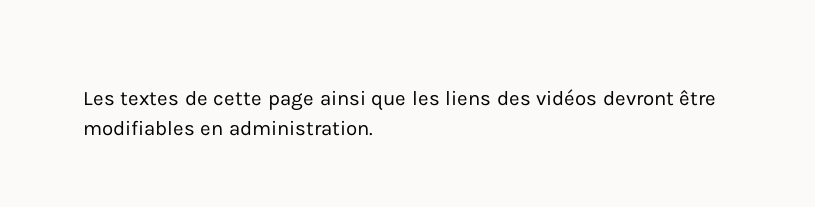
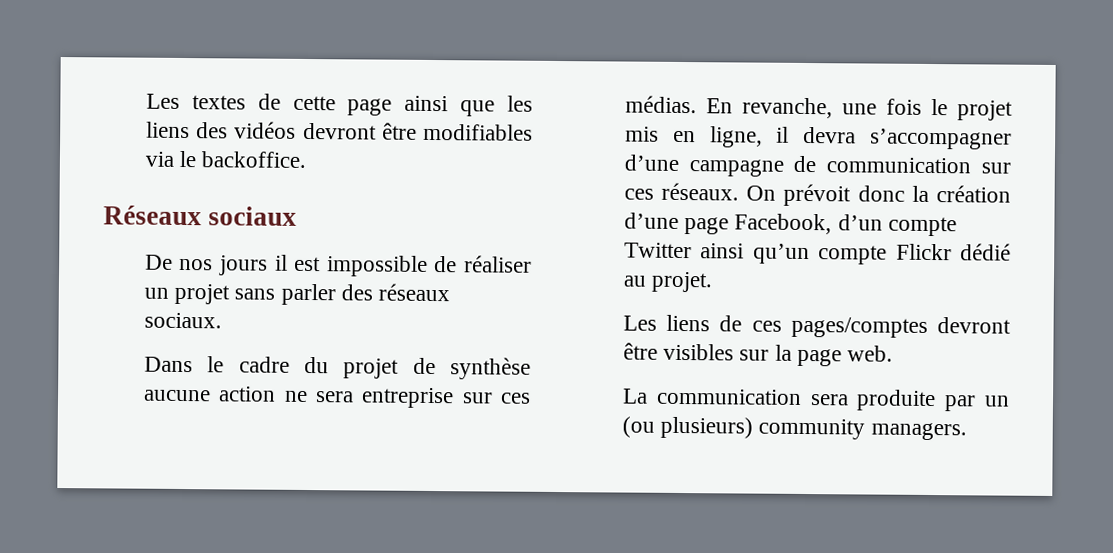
- Les textes de cette page ainsi que les liens des vidéos devront être modifiables en administration.
+ Les textes de cette page ainsi que les liens des vidéos devront être modifiables via le backoffice.
+ Réseaux sociaux
+ De nos jours il est impossible de réaliser un projet sans parler des réseaux sociaux.
+ Dans le cadre du projet de synthèse aucune action ne sera entreprise sur ces médias. En revanche, une fois le projet mis en ligne, il devra s’accompagner d’une campagne de communication sur ces réseaux. On prévoit donc la création d’une page Facebook, d’un compte Twitter ainsi qu’un compte Flickr dédié au projet.
+ Les liens de ces pages/comptes devront être visibles sur la page web.
+ La communication sera produite par un (ou plusieurs) community managers.

